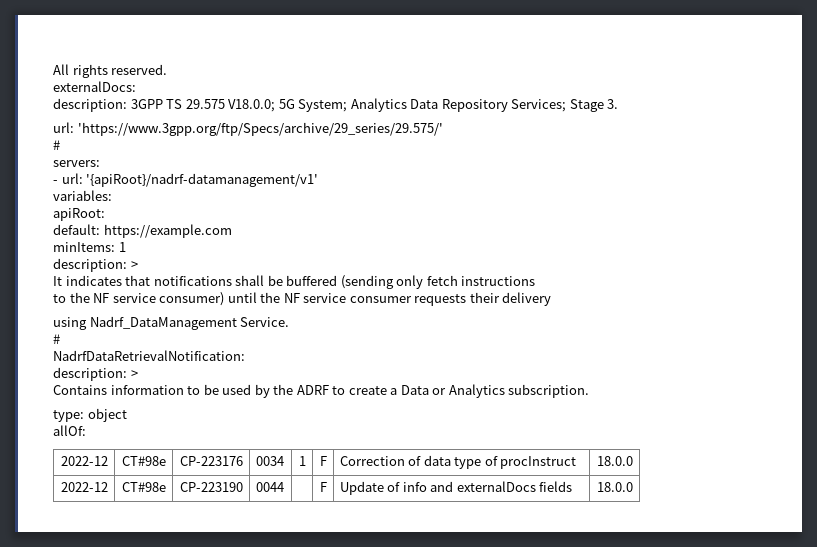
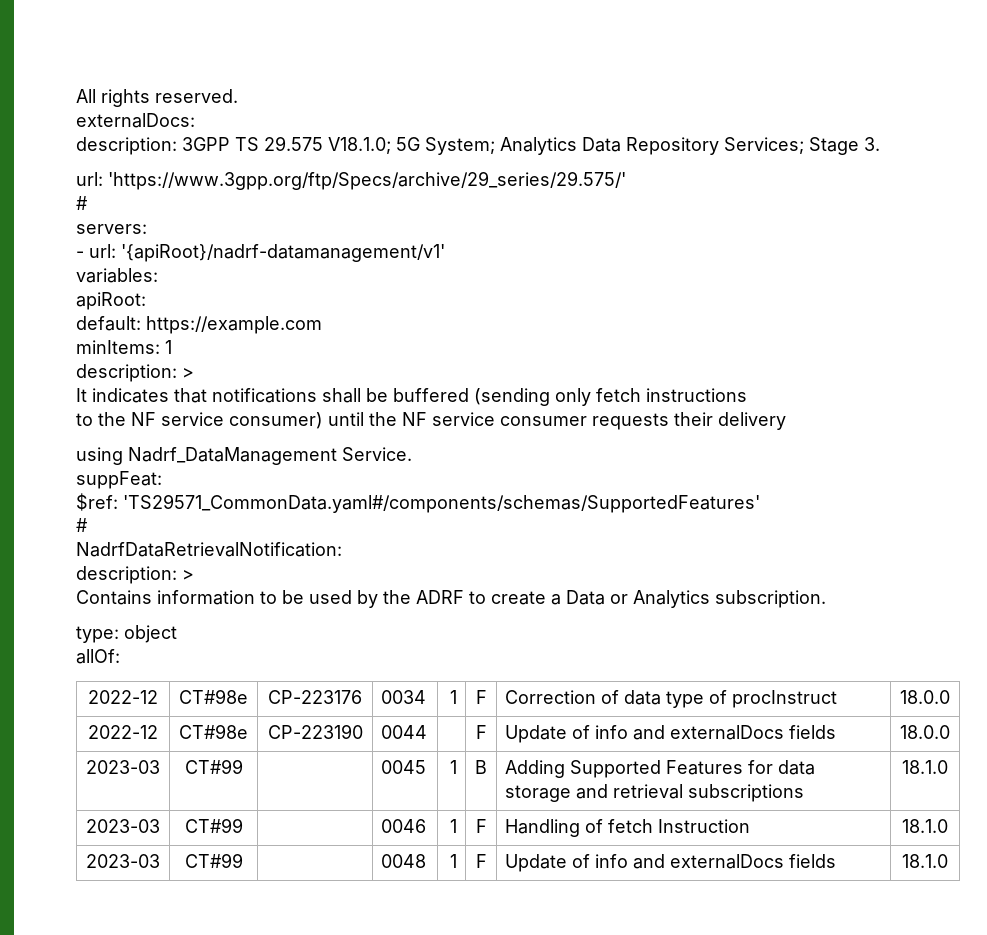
- description: 3GPP TS 29.575 V18.0.0; 5G System; Analytics Data Repository Services; Stage 3.
+ description: 3GPP TS 29.575 V18.1.0; 5G System; Analytics Data Repository Services; Stage 3.
+ suppFeat:
+ $ref: 'TS29571_CommonData.yaml#/components/schemas/SupportedFeatures'
+ 2023-03 | CT#99 | | 0045 | 1 | B | Adding Supported Features for data storage and retrieval subscriptions | 18.1.0
+ 2023-03 | CT#99 | | 0046 | 1 | F | Handling of fetch Instruction | 18.1.0
+ 2023-03 | CT#99 | | 0048 | 1 | F | Update of info and externalDocs fields | 18.1.0

